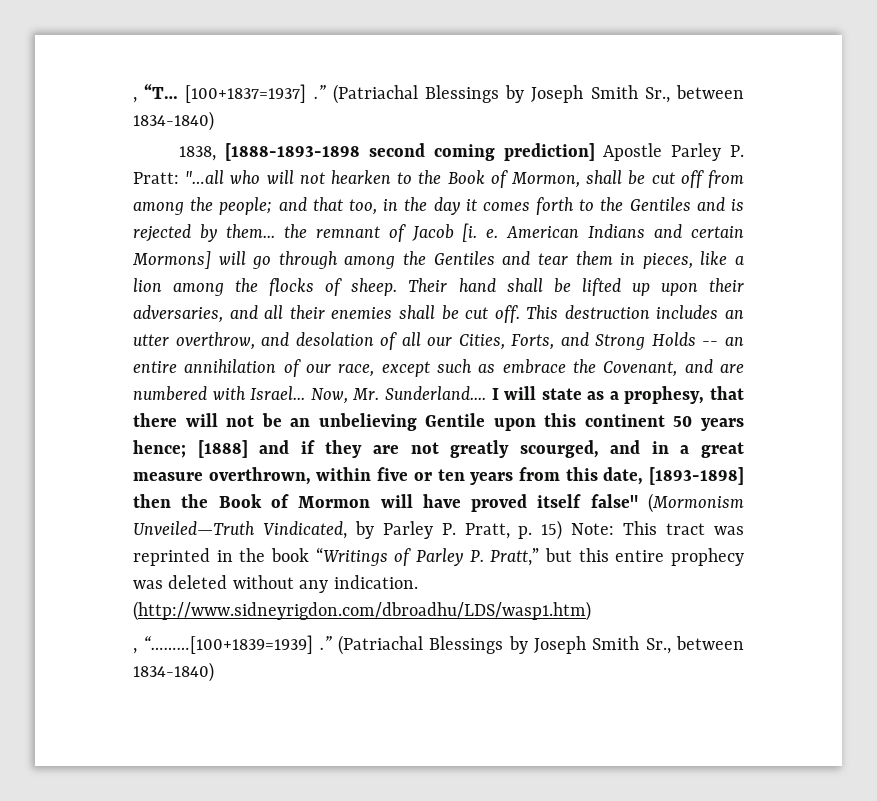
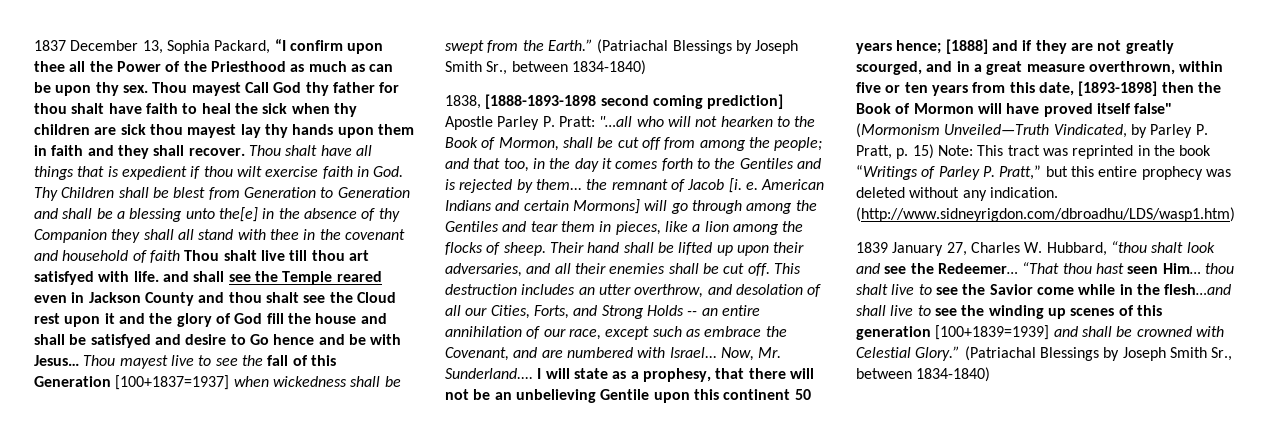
- , “T… [100+1837=1937] .”
+ 1837 December 13, Sophia Packard, “I confirm upon thee all the Power of the Priesthood as much as can be upon thy sex. Thou mayest Call God thy father for thou shalt have faith to heal the sick when thy children are sick thou mayest lay thy hands upon them in faith and they shall recover. Thou shalt have all things that is expedient if thou wilt exercise faith in God. Thy Children shall be blest from Generation to Generation and shall be a blessing unto the[e] in the absence of thy Companion they shall all stand with thee in the covenant and household of faith Thou shalt live till thou art satisfyed with life. and shall see the Temple reared even in Jackson County and thou shalt see the Cloud rest upon it and the glory of God fill the house and shall be satisfyed and desire to Go hence and be with Jesus… Thou mayest live to see the fall of this Generation [100+1837=1937] when wickedness shall be swept from the Earth.”
- , “………[100+1839=1939] .”
+ 1839 January 27, Charles W. Hubbard, “thou shalt look and see the Redeemer… “That thou hast seen Him… thou shalt live to see the Savior come while in the flesh…and shall live to see the winding up scenes of this generation [100+1839=1939] and shall be crowned with Celestial Glory.”

